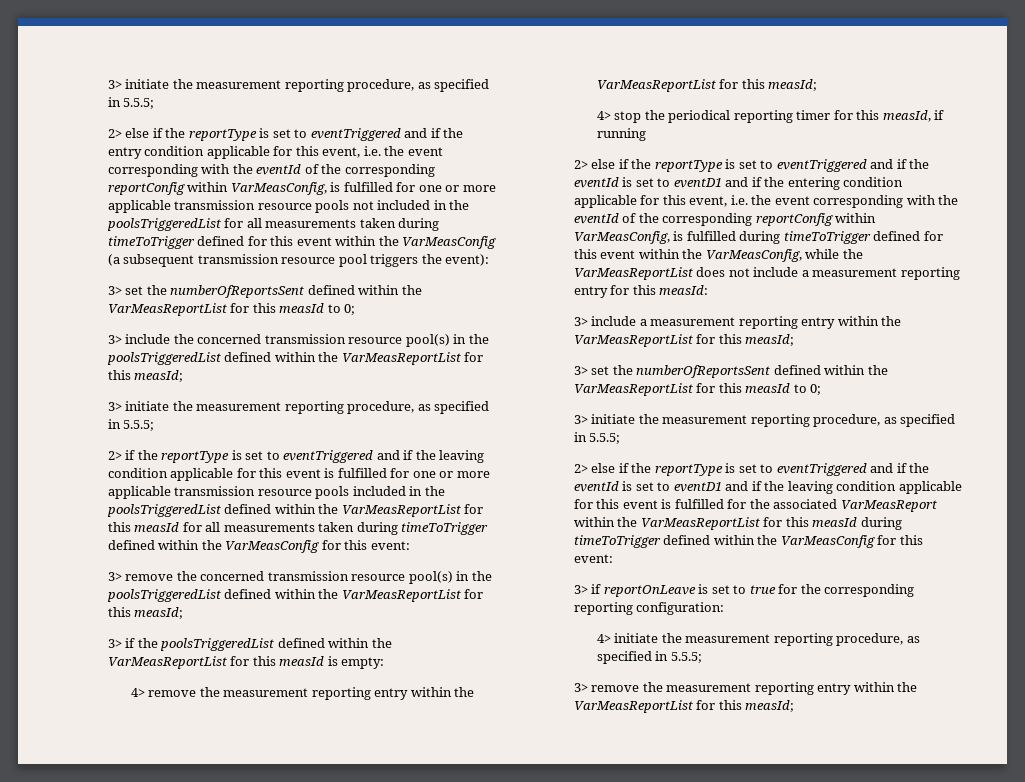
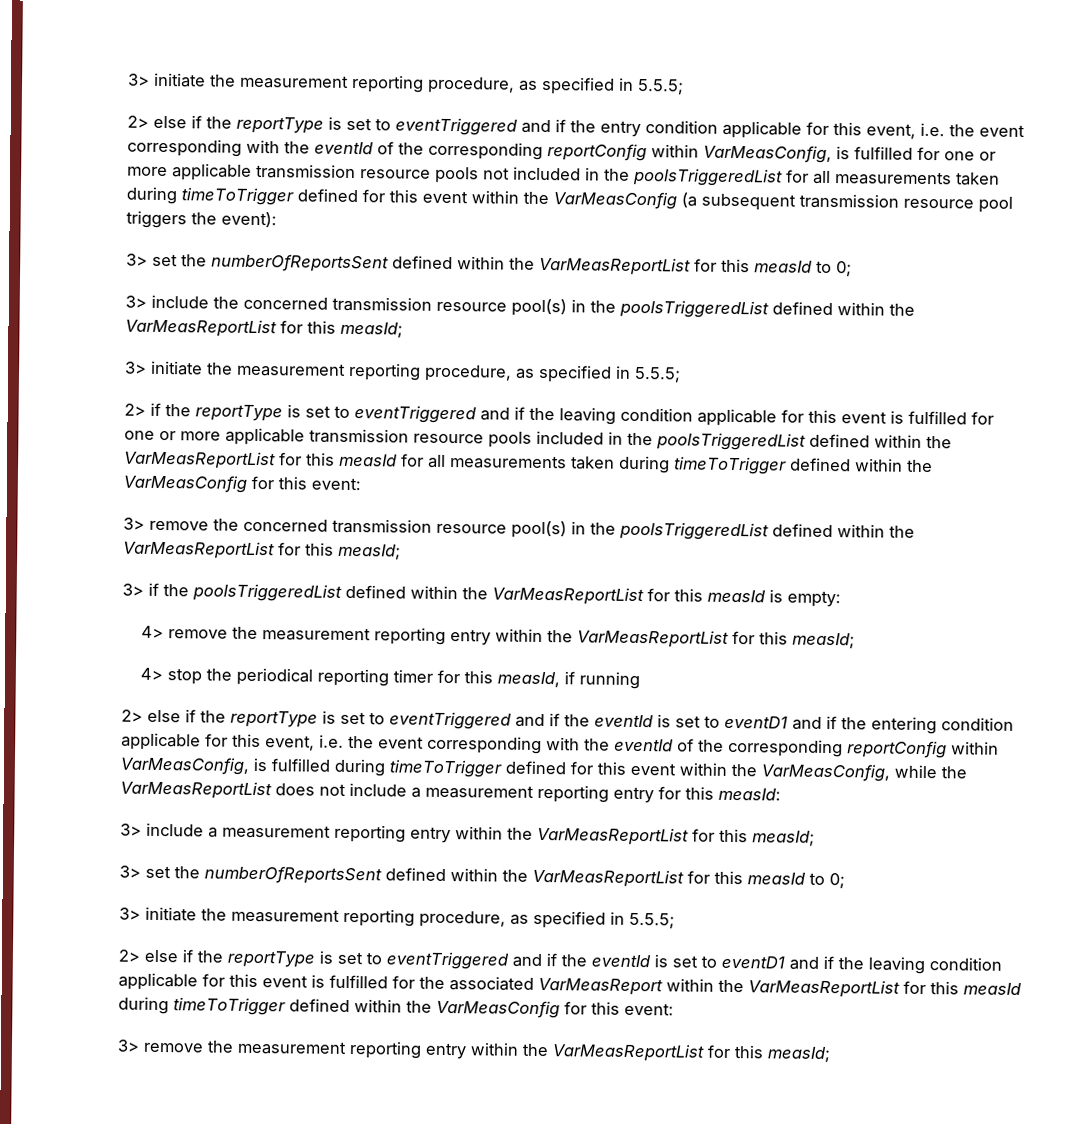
- 3> if reportOnLeave is set to true for the corresponding reporting configuration:
- 4> initiate the measurement reporting procedure, as specified in 5.5.5;

